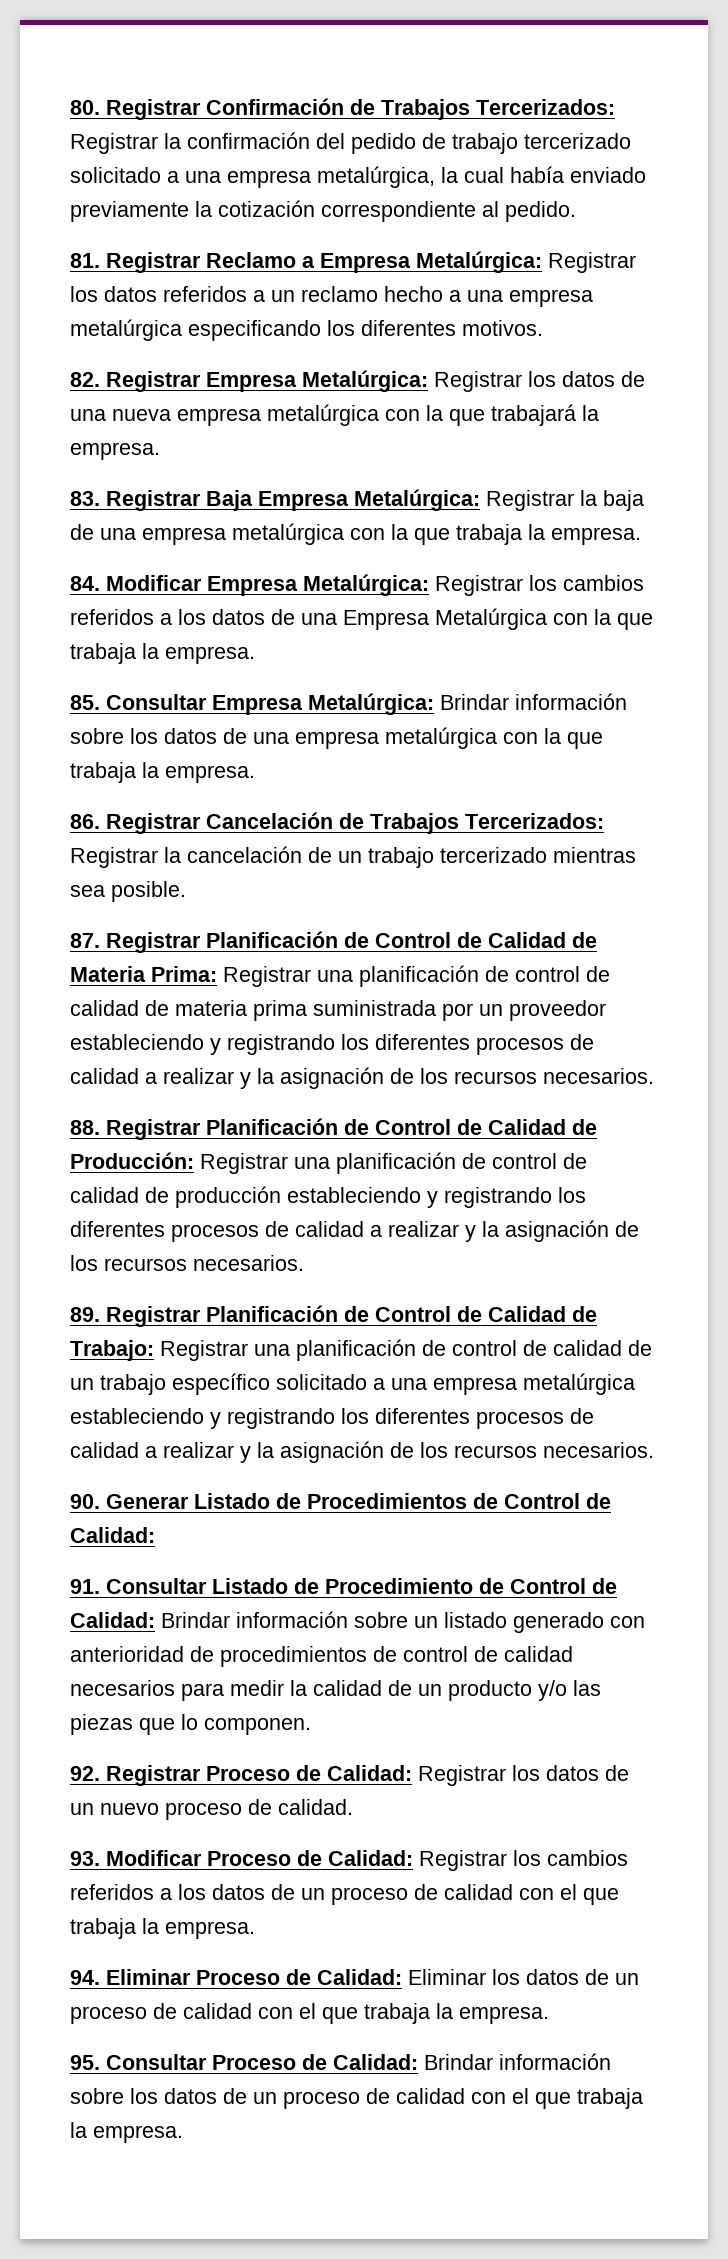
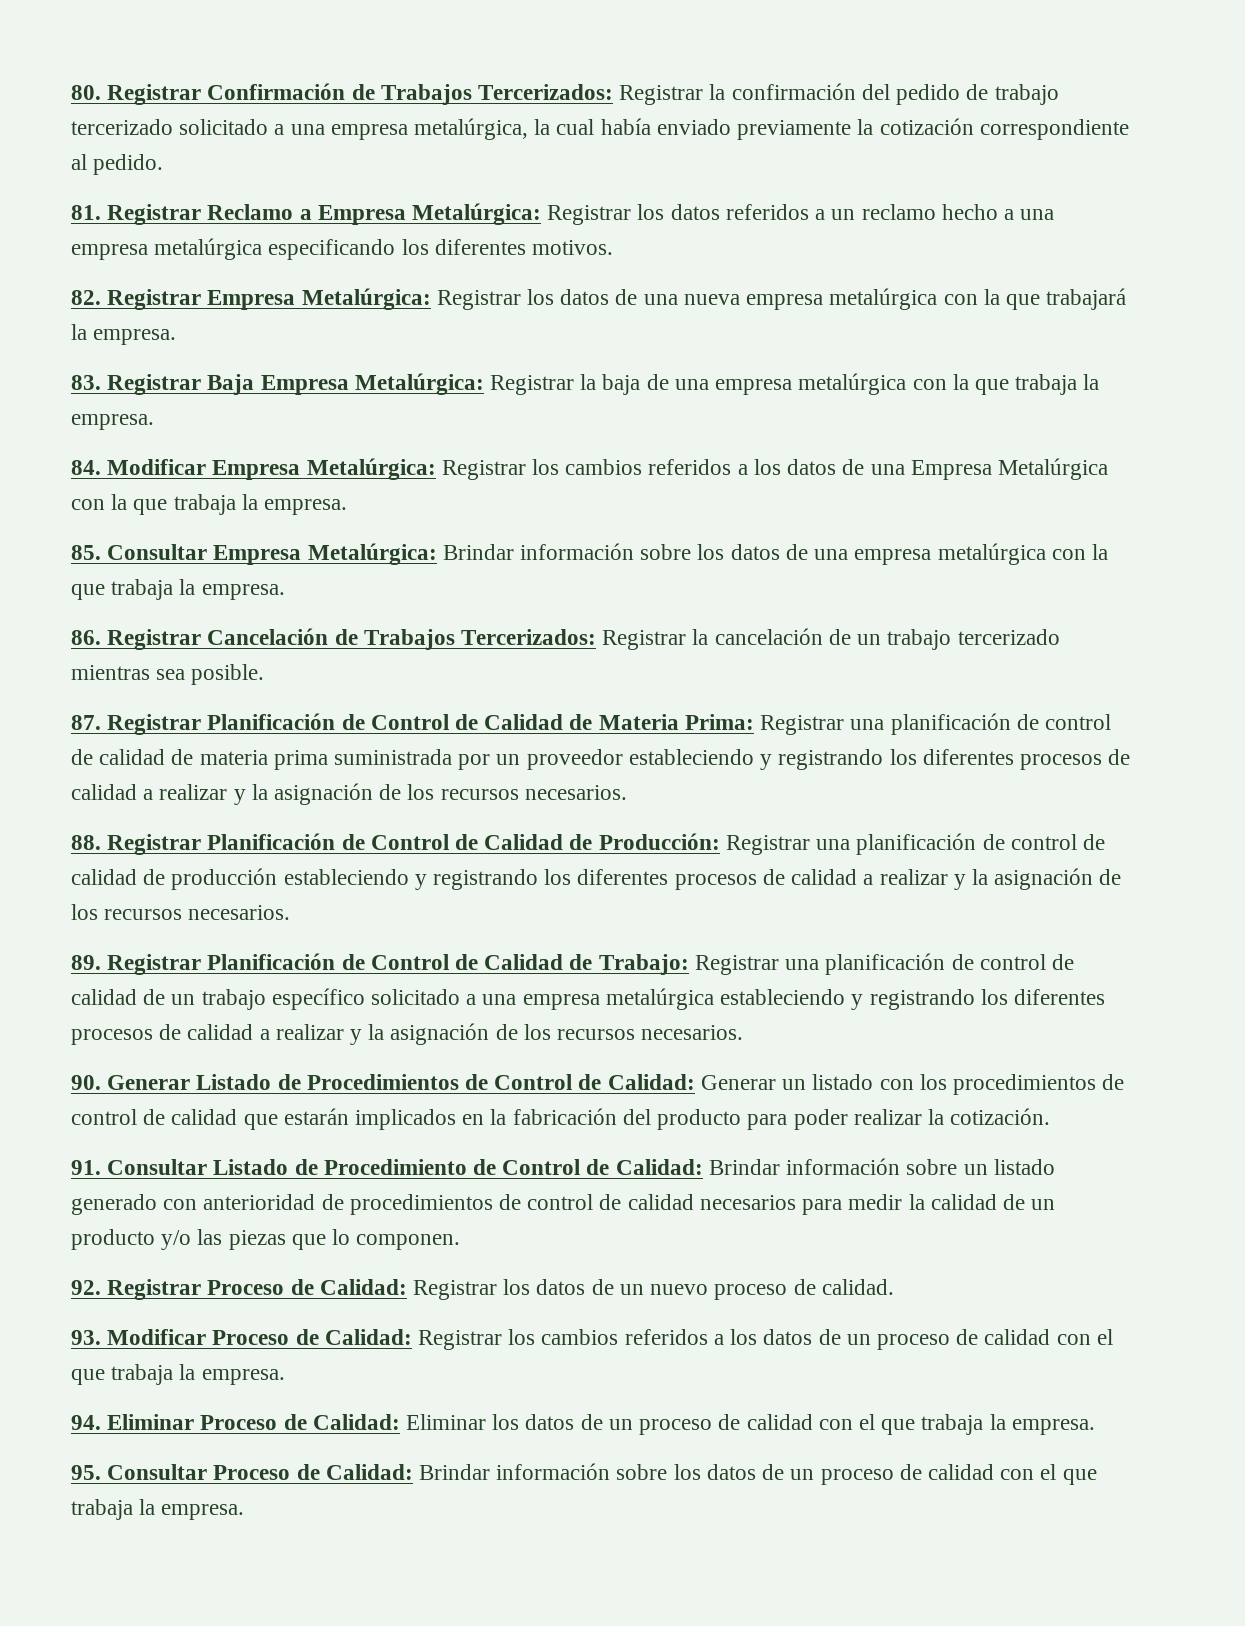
- 90. Generar Listado de Procedimientos de Control de Calidad:
+ 90. Generar Listado de Procedimientos de Control de Calidad: Generar un listado con los procedimientos de control de calidad que estarán implicados en la fabricación del producto para poder realizar la cotización.

